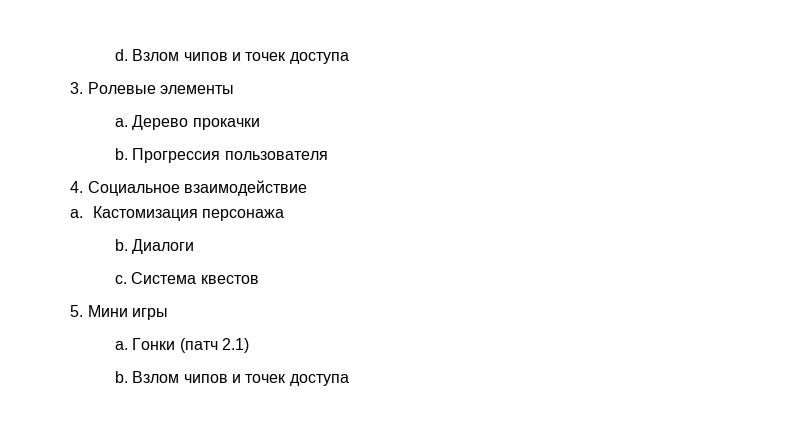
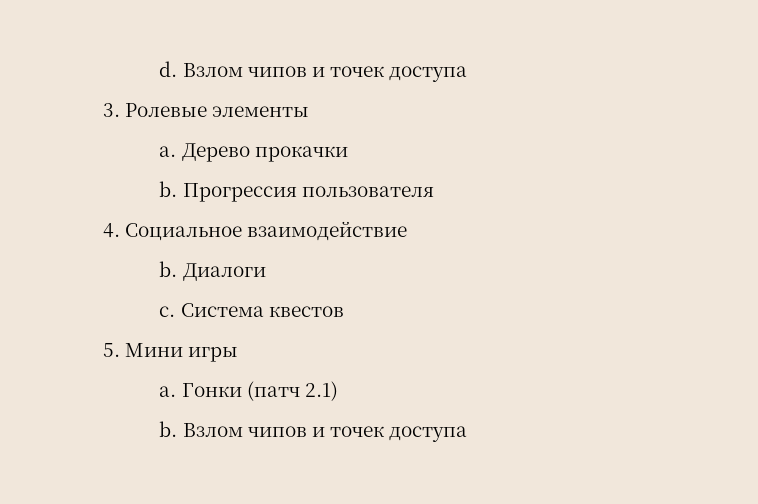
- a. Кастомизация персонажа

